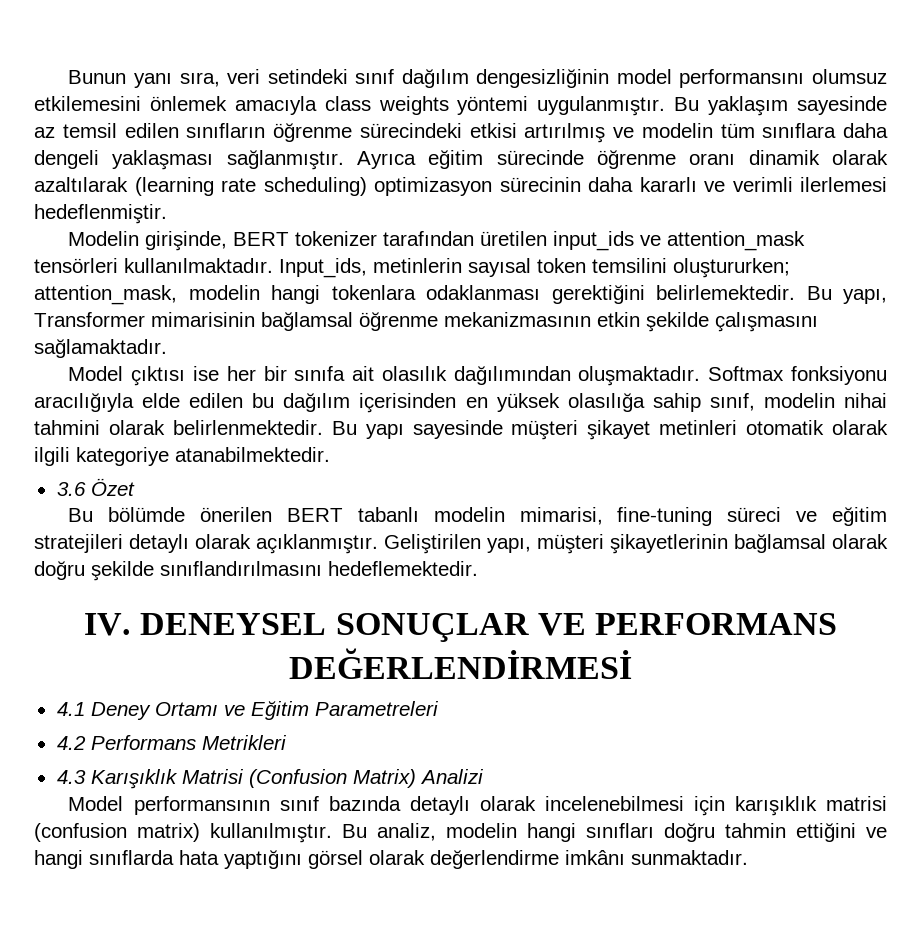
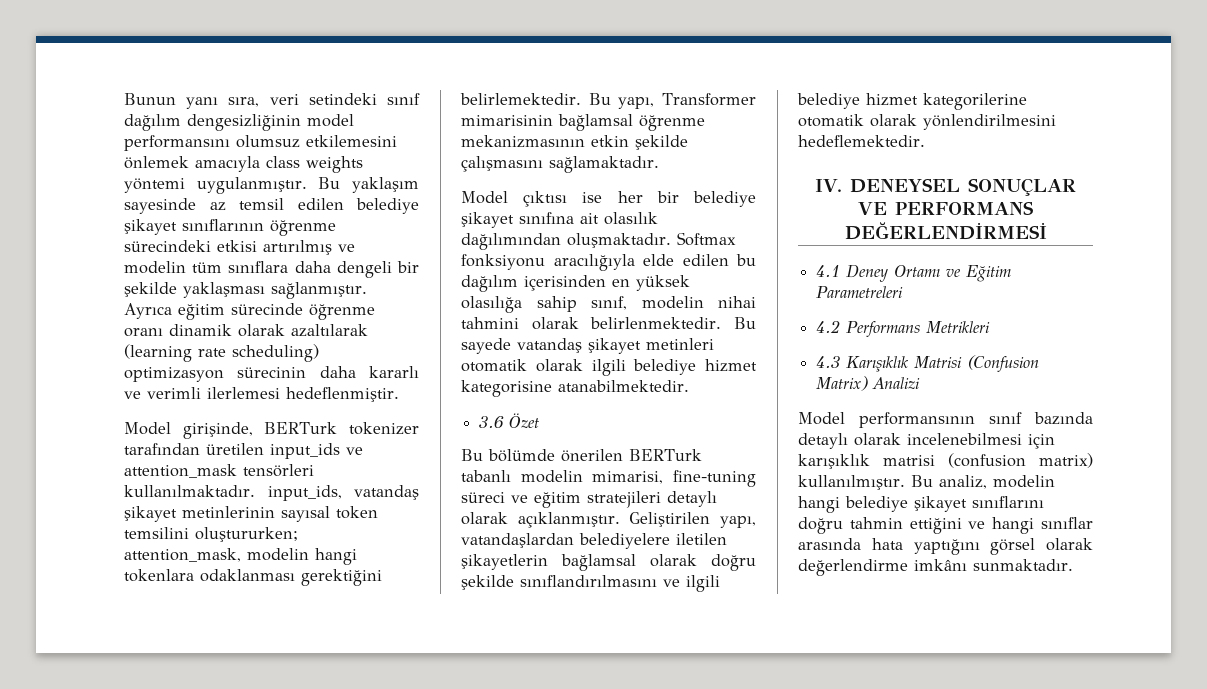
- Bu yaklaşım sayesinde az temsil edilen sınıfların öğrenme sürecindeki etkisi artırılmış ve modelin tüm sınıflara daha dengeli yaklaşması sağlanmıştır.
+ Bu yaklaşım sayesinde az temsil edilen belediye şikayet sınıflarının öğrenme sürecindeki etkisi artırılmış ve modelin tüm sınıflara daha dengeli bir şekilde yaklaşması sağlanmıştır.
- Modelin girişinde, BERT tokenizer tarafından üretilen input_ids ve attention_mask tensörleri kullanılmaktadır. Input_ids, metinlerin sayısal token temsilini oluştururken; attention_mask, modelin hangi tokenlara odaklanması gerektiğini belirlemektedir.
+ Model girişinde, BERTurk tokenizer tarafından üretilen input_ids ve attention_mask tensörleri kullanılmaktadır. input_ids, vatandaş şikayet metinlerinin sayısal token temsilini oluştururken; attention_mask, modelin hangi tokenlara odaklanması gerektiğini belirlemektedir.
- Model çıktısı ise her bir sınıfa ait olasılık dağılımından oluşmaktadır.
+ Model çıktısı ise her bir belediye şikayet sınıfına ait olasılık dağılımından oluşmaktadır.
- Bu yapı sayesinde müşteri şikayet metinleri otomatik olarak ilgili kategoriye atanabilmektedir.
+ Bu sayede vatandaş şikayet metinleri otomatik olarak ilgili belediye hizmet kategorisine atanabilmektedir.
- Bu bölümde önerilen BERT tabanlı modelin mimarisi, fine-tuning süreci ve eğitim stratejileri detaylı olarak açıklanmıştır.
+ Bu bölümde önerilen BERTurk tabanlı modelin mimarisi, fine-tuning süreci ve eğitim stratejileri detaylı olarak açıklanmıştır.
- Geliştirilen yapı, müşteri şikayetlerinin bağlamsal olarak doğru şekilde sınıflandırılmasını hedeflemektedir.
+ Geliştirilen yapı, vatandaşlardan belediyelere iletilen şikayetlerin bağlamsal olarak doğru şekilde sınıflandırılmasını ve ilgili belediye hizmet kategorilerine otomatik olarak yönlendirilmesini hedeflemektedir.
- Bu analiz, modelin hangi sınıfları doğru tahmin ettiğini ve hangi sınıflarda hata yaptığını görsel olarak değerlendirme imkânı sunmaktadır.
+ Bu analiz, modelin hangi belediye şikayet sınıflarını doğru tahmin ettiğini ve hangi sınıflar arasında hata yaptığını görsel olarak değerlendirme imkânı sunmaktadır.

